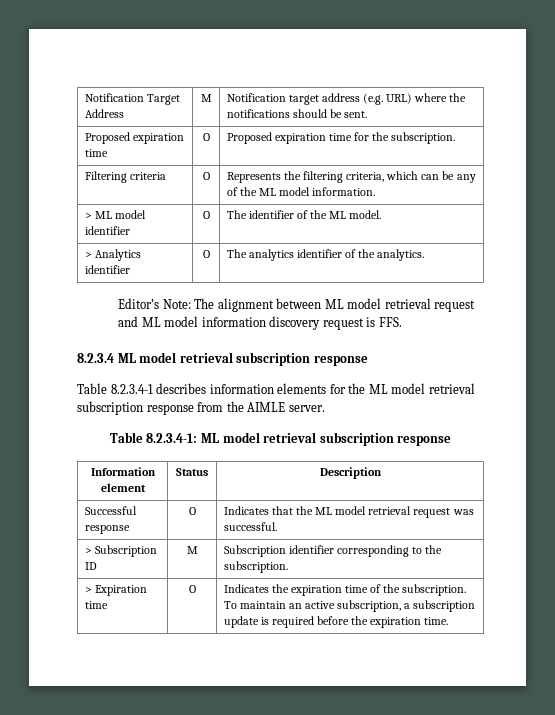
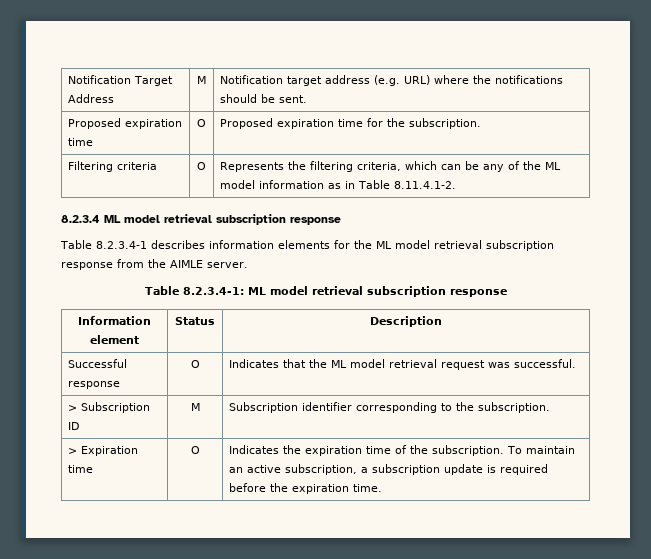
- Filtering criteria | O | Represents the filtering criteria, which can be any of the ML model information.
- > ML model identifier | O | The identifier of the ML model.
- > Analytics identifier | O | The analytics identifier of the analytics.
- Editor’s Note: The alignment between ML model retrieval request and ML model information discovery request is FFS.
+ Filtering criteria | O | Represents the filtering criteria, which can be any of the ML model information as in Table 8.11.4.1-2.

